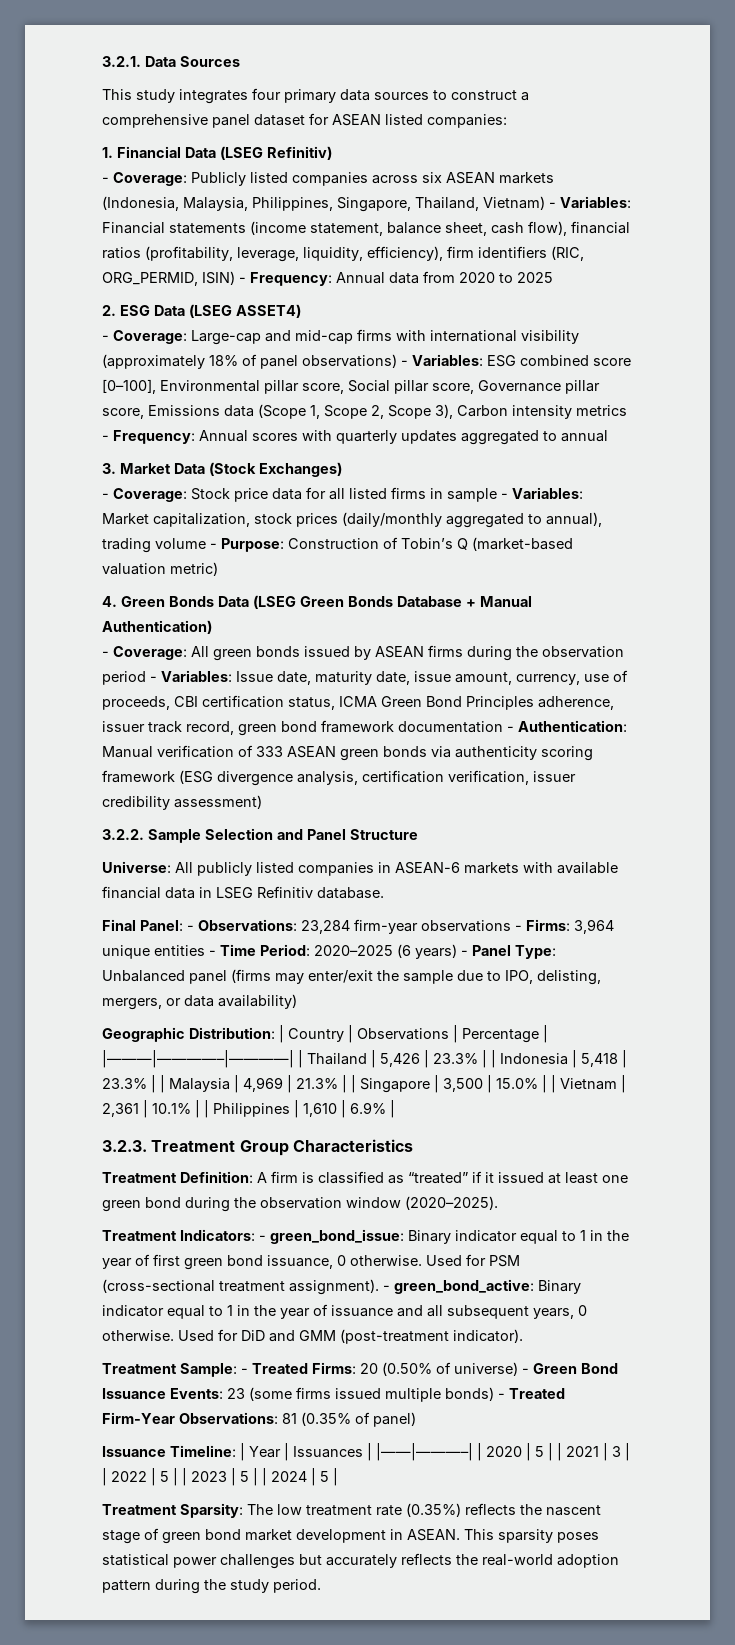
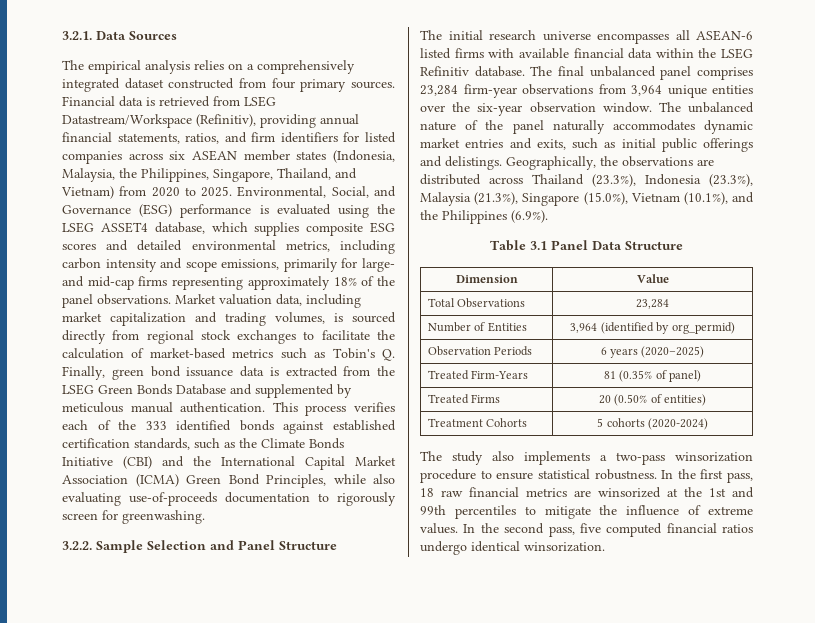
- This study integrates four primary data sources to construct a comprehensive panel dataset for ASEAN listed companies:
- 1. Financial Data (LSEG Refinitiv)
- - Coverage: Publicly listed companies across six ASEAN markets (Indonesia, Malaysia, Philippines, Singapore, Thailand, Vietnam) - Variables: Financial statements (income statement, balance sheet, cash flow), financial ratios (profitability, leverage, liquidity, efficiency), firm identifiers (RIC, ORG_PERMID, ISIN) - Frequency: Annual data from 2020 to 2025
- 2. ESG Data (LSEG ASSET4)
- - Coverage: Large-cap and mid-cap firms with international visibility (approximately 18% of panel observations) - Variables: ESG combined score [0–100], Environmental pillar score, Social pillar score, Governance pillar score, Emissions data (Scope 1, Scope 2, Scope 3), Carbon intensity metrics - Frequency: Annual scores with quarterly updates aggregated to annual
- 3. Market Data (Stock Exchanges)
- - Coverage: Stock price data for all listed firms in sample - Variables: Market capitalization, stock prices (daily/monthly aggregated to annual), trading volume - Purpose: Construction of Tobin’s Q (market-based valuation metric)
- 4. Green Bonds Data (LSEG Green Bonds Database + Manual Authentication)
- - Coverage: All green bonds issued by ASEAN firms during the observation period - Variables: Issue date, maturity date, issue amount, currency, use of proceeds, CBI certification status, ICMA Green Bond Principles adherence, issuer track record, green bond framework documentation - Authentication: Manual verification of 333 ASEAN green bonds via authenticity scoring framework (ESG divergence analysis, certification verification, issuer credibility assessment)
+ The empirical analysis relies on a comprehensively integrated dataset constructed from four primary sources. Financial data is retrieved from LSEG Datastream/Workspace (Refinitiv), providing annual financial statements, ratios, and firm identifiers for listed companies across six ASEAN member states (Indonesia, Malaysia, the Philippines, Singapore, Thailand, and Vietnam) from 2020 to 2025. Environmental, Social, and Governance (ESG) performance is evaluated using the LSEG ASSET4 database, which supplies composite ESG scores and detailed environmental metrics, including carbon intensity and scope emissions, primarily for large- and mid-cap firms representing approximately 18% of the panel observations. Market valuation data, including market capitalization and trading volumes, is sourced directly from regional stock exchanges to facilitate the calculation of market-based metrics such as Tobin's Q. Finally, green bond issuance data is extracted from the LSEG Green Bonds Database and supplemented by meticulous manual authentication. This process verifies each of the 333 identified bonds against established certification standards, such as the Climate Bonds Initiative (CBI) and the International Capital Market Association (ICMA) Green Bond Principles, while also evaluating use-of-proceeds documentation to rigorously screen for greenwashing.
- Universe: All publicly listed companies in ASEAN-6 markets with available financial data in LSEG Refinitiv database.
- Final Panel: - Observations: 23,284 firm-year observations - Firms: 3,964 unique entities - Time Period: 2020–2025 (6 years) - Panel Type: Unbalanced panel (firms may enter/exit the sample due to IPO, delisting, mergers, or data availability)
- Geographic Distribution: | Country | Observations | Percentage | |———|————–|————| | Thailand | 5,426 | 23.3% | | Indonesia | 5,418 | 23.3% | | Malaysia | 4,969 | 21.3% | | Singapore | 3,500 | 15.0% | | Vietnam | 2,361 | 10.1% | | Philippines | 1,610 | 6.9% |
- 3.2.3. Treatment Group Characteristics
- Treatment Definition: A firm is classified as “treated” if it issued at least one green bond during the observation window (2020–2025).
- Treatment Indicators: - green_bond_issue: Binary indicator equal to 1 in the year of first green bond issuance, 0 otherwise. Used for PSM (cross-sectional treatment assignment). - green_bond_active: Binary indicator equal to 1 in the year of issuance and all subsequent years, 0 otherwise. Used for DiD and GMM (post-treatment indicator).
- Treatment Sample: - Treated Firms: 20 (0.50% of universe) - Green Bond Issuance Events: 23 (some firms issued multiple bonds) - Treated Firm-Year Observations: 81 (0.35% of panel)
- Issuance Timeline: | Year | Issuances | |——|———–| | 2020 | 5 | | 2021 | 3 | | 2022 | 5 | | 2023 | 5 | | 2024 | 5 |
- Treatment Sparsity: The low treatment rate (0.35%) reflects the nascent stage of green bond market development in ASEAN. This sparsity poses statistical power challenges but accurately reflects the real-world adoption pattern during the study period.
+ The initial research universe encompasses all ASEAN-6 listed firms with available financial data within the LSEG Refinitiv database. The final unbalanced panel comprises 23,284 firm-year observations from 3,964 unique entities over the six-year observation window. The unbalanced nature of the panel naturally accommodates dynamic market entries and exits, such as initial public offerings and delistings. Geographically, the observations are distributed across Thailand (23.3%), Indonesia (23.3%), Malaysia (21.3%), Singapore (15.0%), Vietnam (10.1%), and the Philippines (6.9%).
+ Table 3.1 Panel Data Structure
+ Dimension | Value
+ Total Observations | 23,284
+ Number of Entities | 3,964 (identified by org_permid)
+ Observation Periods | 6 years (2020–2025)
+ Treated Firm-Years | 81 (0.35% of panel)
+ Treated Firms | 20 (0.50% of entities)
+ Treatment Cohorts | 5 cohorts (2020-2024)
+ The study also implements a two-pass winsorization procedure to ensure statistical robustness. In the first pass, 18 raw financial metrics are winsorized at the 1st and 99th percentiles to mitigate the influence of extreme values. In the second pass, five computed financial ratios undergo identical winsorization.

